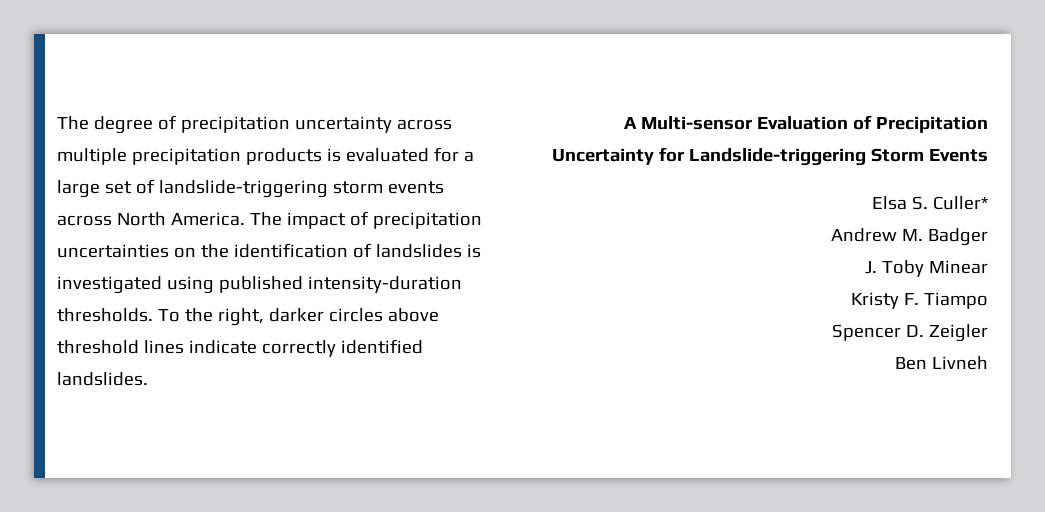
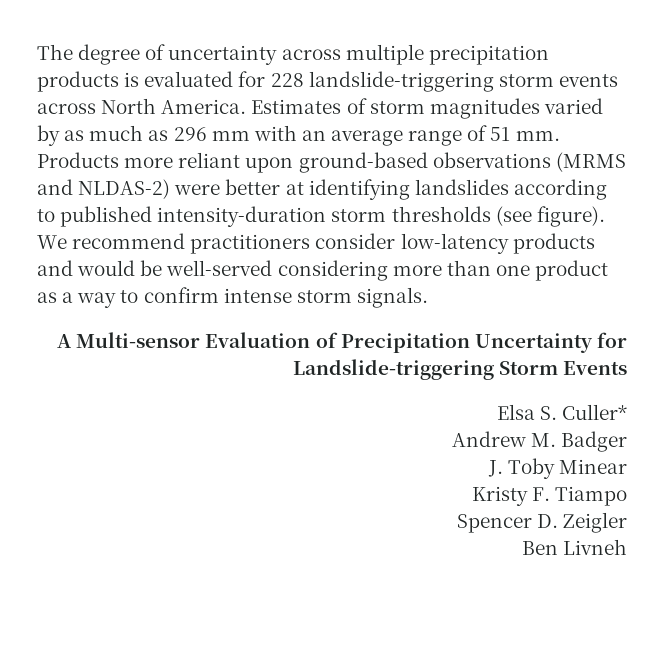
- The degree of precipitation uncertainty across multiple precipitation products is evaluated for a large set of landslide-triggering storm events across North America.
+ The degree of uncertainty across multiple precipitation products is evaluated for 228 landslide-triggering storm events across North America.
- The impact of precipitation uncertainties on the identification of landslides is investigated using published intensity-duration thresholds. To the right, darker circles above threshold lines indicate correctly identified landslides.
+ Estimates of storm magnitudes varied by as much as 296 mm with an average range of 51 mm. Products more reliant upon ground-based observations (MRMS and NLDAS-2) were better at identifying landslides according to published intensity-duration storm thresholds (see figure). We recommend practitioners consider low-latency products and would be well-served considering more than one product as a way to confirm intense storm signals.

